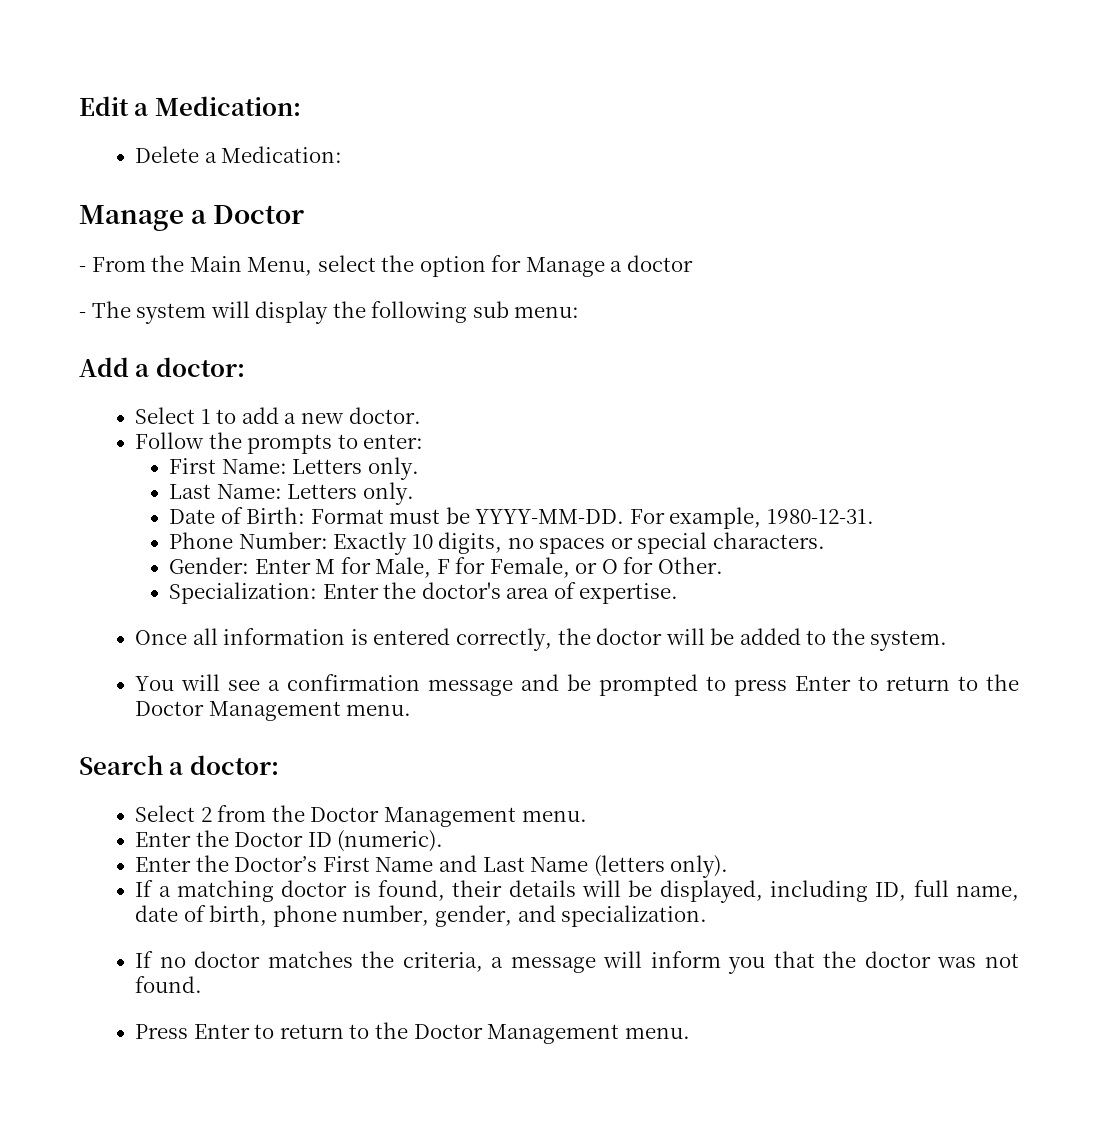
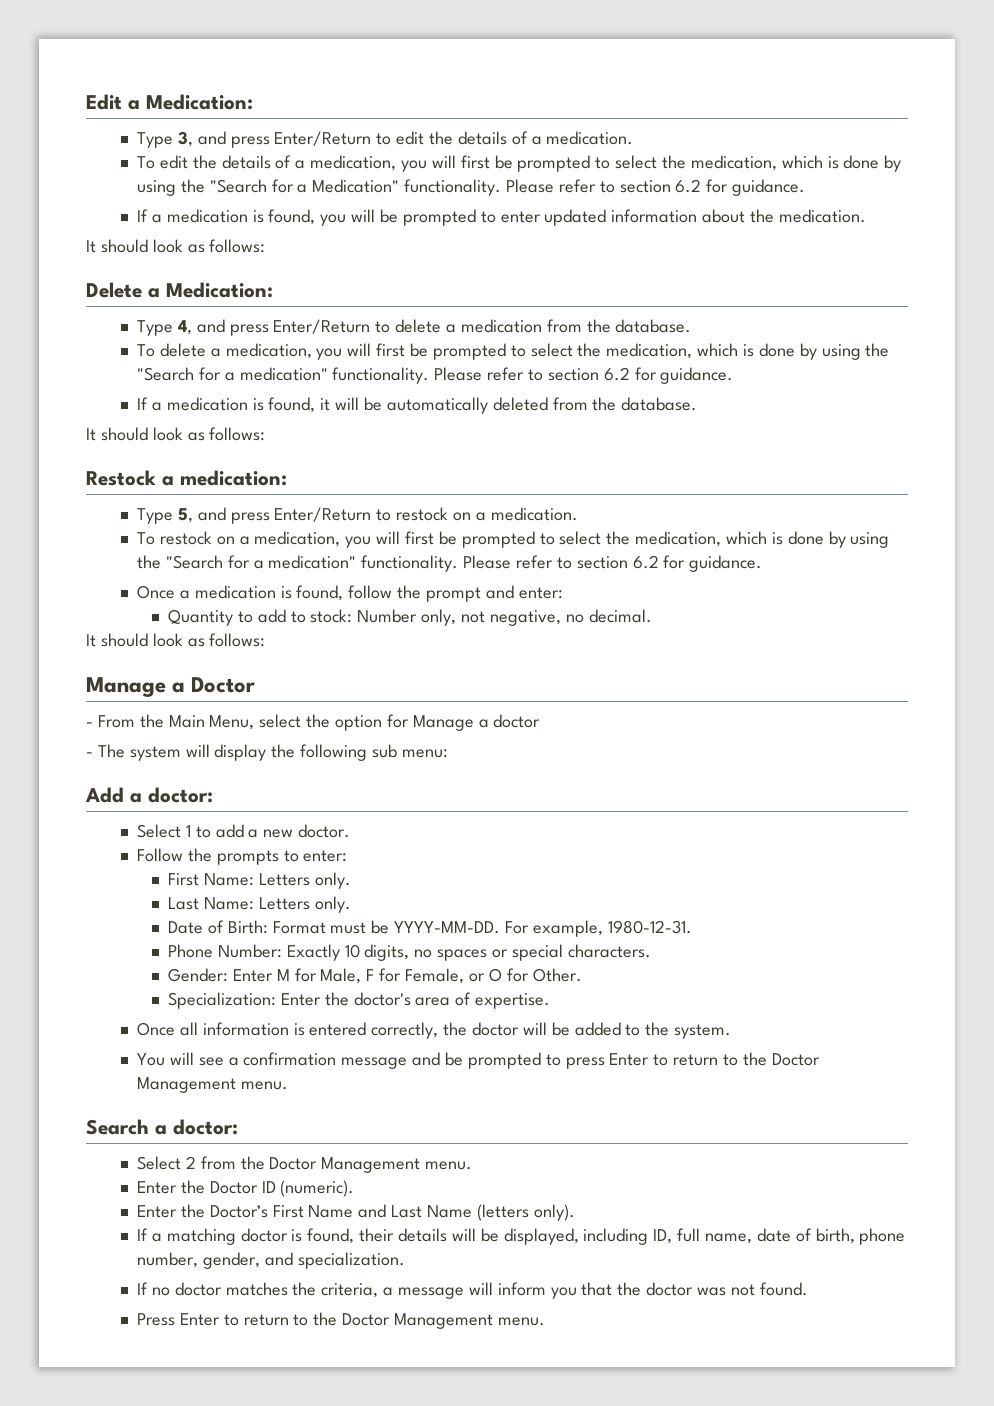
+ Type 3, and press Enter/Return to edit the details of a medication.
+ To edit the details of a medication, you will first be prompted to select the medication, which is done by using the "Search for a Medication" functionality. Please refer to section 6.2 for guidance.
+ If a medication is found, you will be prompted to enter updated information about the medication.
+ It should look as follows:
  Delete a Medication:
+ Type 4, and press Enter/Return to delete a medication from the database.
+ To delete a medication, you will first be prompted to select the medication, which is done by using the "Search for a medication" functionality. Please refer to section 6.2 for guidance.
+ If a medication is found, it will be automatically deleted from the database.
+ It should look as follows:
+ Restock a medication:
+ Type 5, and press Enter/Return to restock on a medication.
+ To restock on a medication, you will first be prompted to select the medication, which is done by using the "Search for a medication" functionality. Please refer to section 6.2 for guidance.
+ Once a medication is found, follow the prompt and enter:
+ Quantity to add to stock: Number only, not negative, no decimal.
+ It should look as follows:

